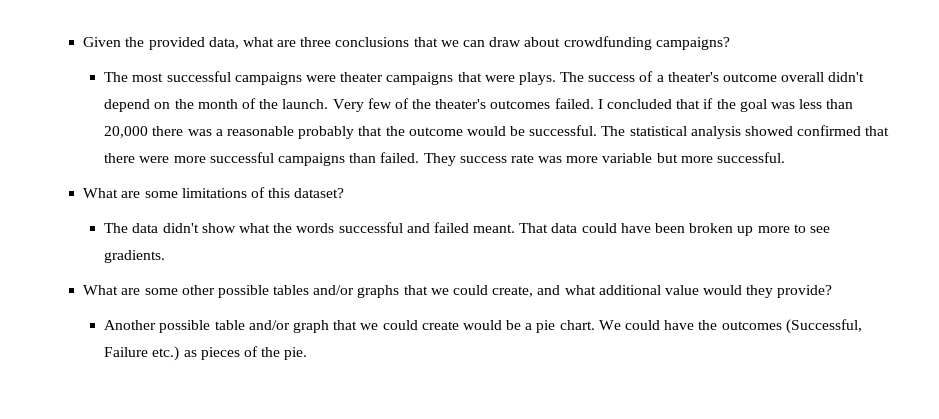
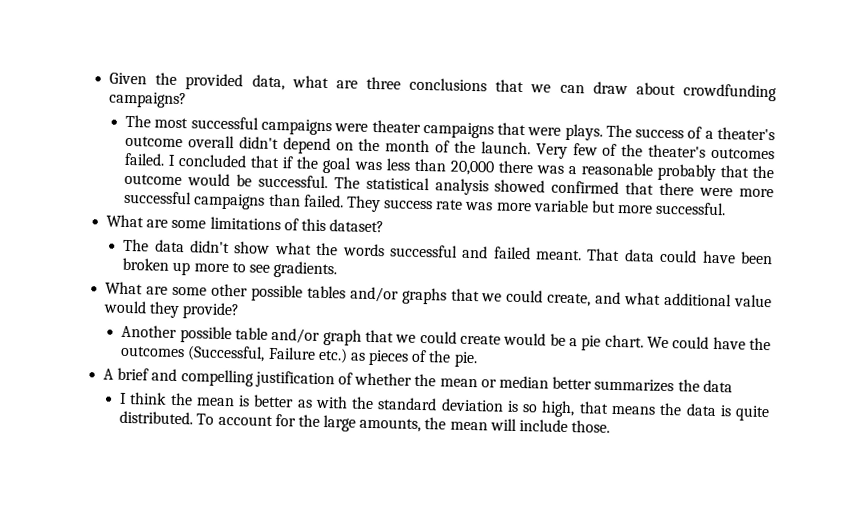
+ A brief and compelling justification of whether the mean or median better summarizes the data
+ I think the mean is better as with the standard deviation is so high, that means the data is quite distributed. To account for the large amounts, the mean will include those.

